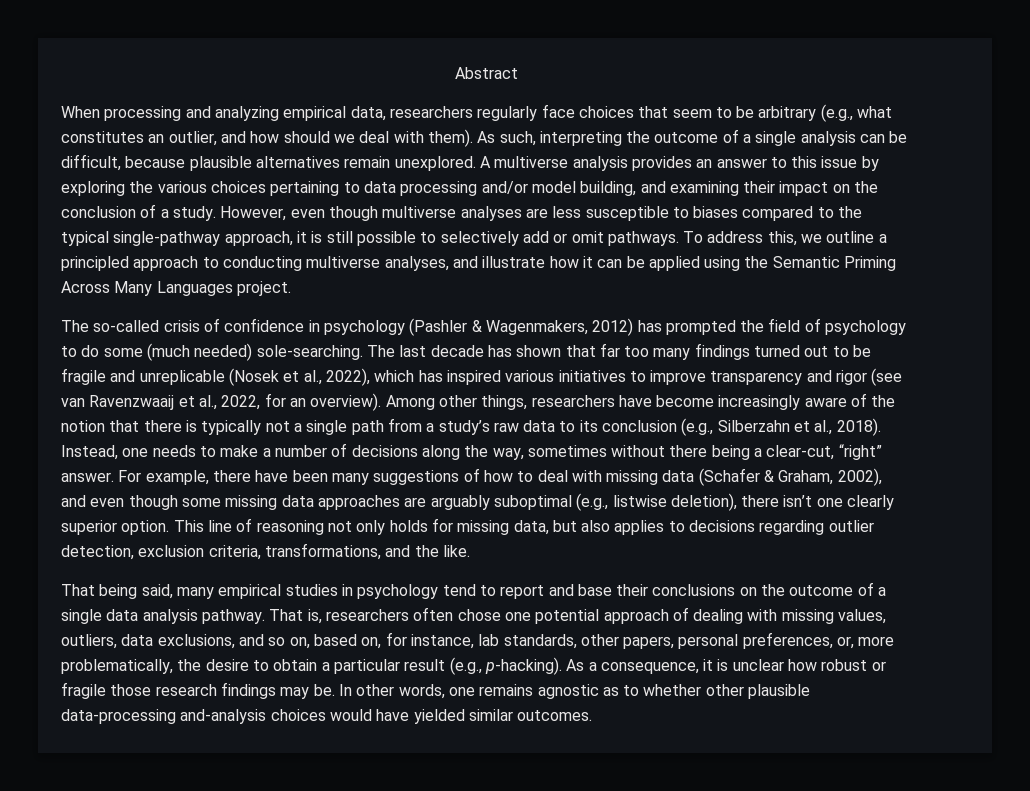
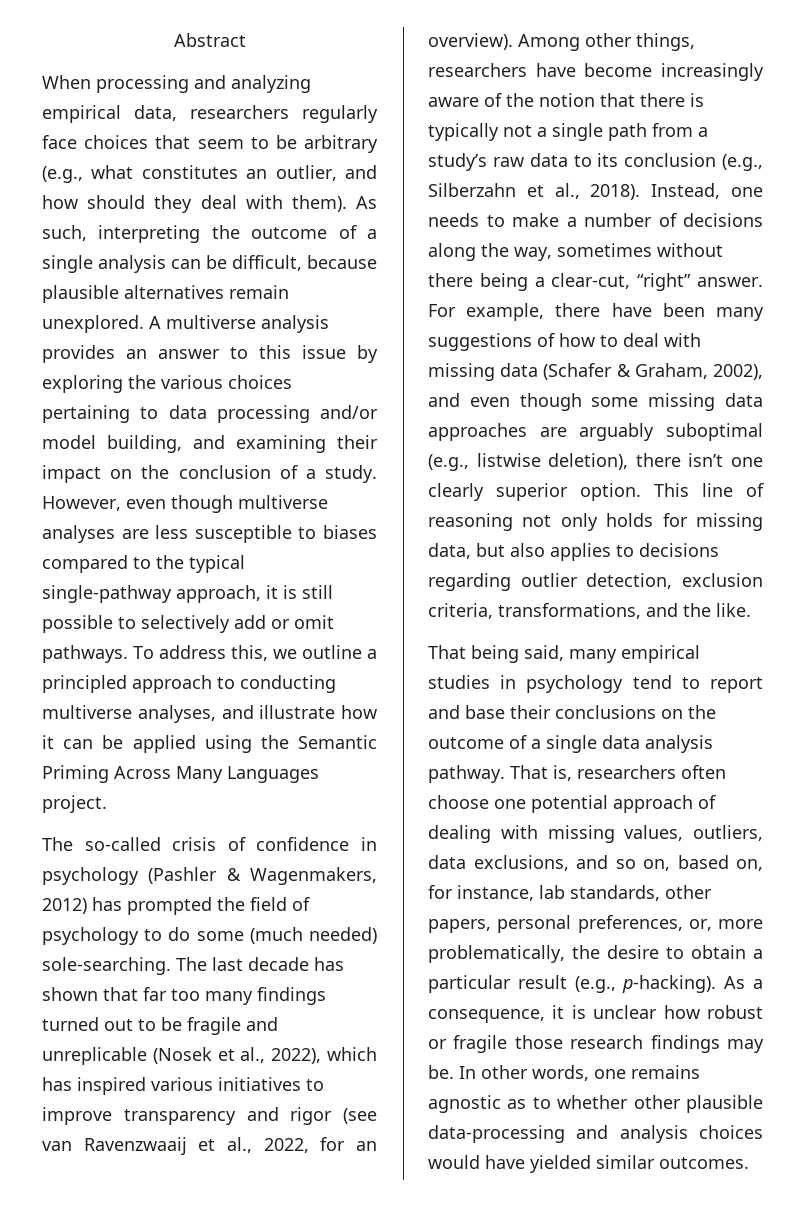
- When processing and analyzing empirical data, researchers regularly face choices that seem to be arbitrary (e.g., what constitutes an outlier, and how should we deal with them).
+ When processing and analyzing empirical data, researchers regularly face choices that seem to be arbitrary (e.g., what constitutes an outlier, and how should they deal with them).
- That is, researchers often chose one potential approach of dealing with missing values, outliers, data exclusions, and so on, based on, for instance, lab standards, other papers, personal preferences, or, more problematically, the desire to obtain a particular result (e.g., p-hacking).
+ That is, researchers often choose one potential approach of dealing with missing values, outliers, data exclusions, and so on, based on, for instance, lab standards, other papers, personal preferences, or, more problematically, the desire to obtain a particular result (e.g., p-hacking).
- In other words, one remains agnostic as to whether other plausible data-processing and-analysis choices would have yielded similar outcomes.
+ In other words, one remains agnostic as to whether other plausible data-processing and analysis choices would have yielded similar outcomes.

